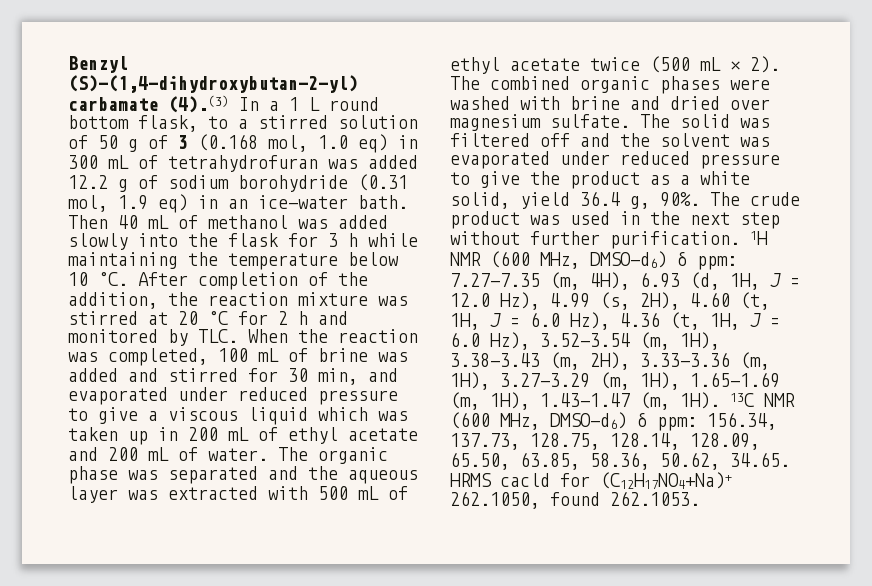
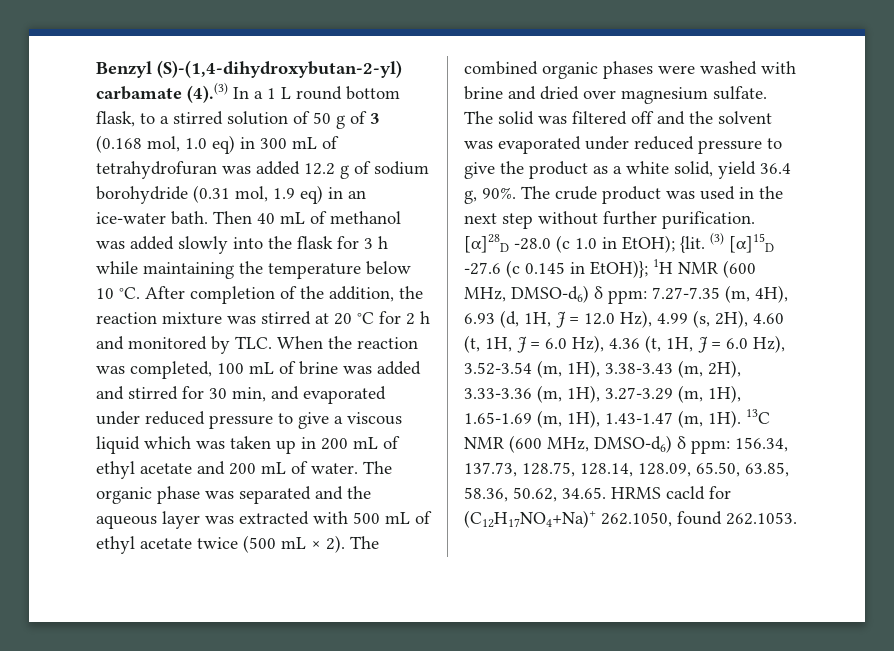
- 1H NMR (600 MHz, DMSO-d6) δ ppm: 7.27-7.35 (m, 4H), 6.93 (d, 1H, J = 12.0 Hz), 4.99 (s, 2H), 4.60 (t, 1H, J = 6.0 Hz), 4.36 (t, 1H, J = 6.0 Hz), 3.52-3.54 (m, 1H), 3.38-3.43 (m, 2H), 3.33-3.36 (m, 1H), 3.27-3.29 (m, 1H), 1.65-1.69 (m, 1H), 1.43-1.47 (m, 1H).
+ [α]28D -28.0 (c 1.0 in EtOH); {lit. (3) [α]15D -27.6 (c 0.145 in EtOH)}; 1H NMR (600 MHz, DMSO-d6) δ ppm: 7.27-7.35 (m, 4H), 6.93 (d, 1H, J = 12.0 Hz), 4.99 (s, 2H), 4.60 (t, 1H, J = 6.0 Hz), 4.36 (t, 1H, J = 6.0 Hz), 3.52-3.54 (m, 1H), 3.38-3.43 (m, 2H), 3.33-3.36 (m, 1H), 3.27-3.29 (m, 1H), 1.65-1.69 (m, 1H), 1.43-1.47 (m, 1H).

